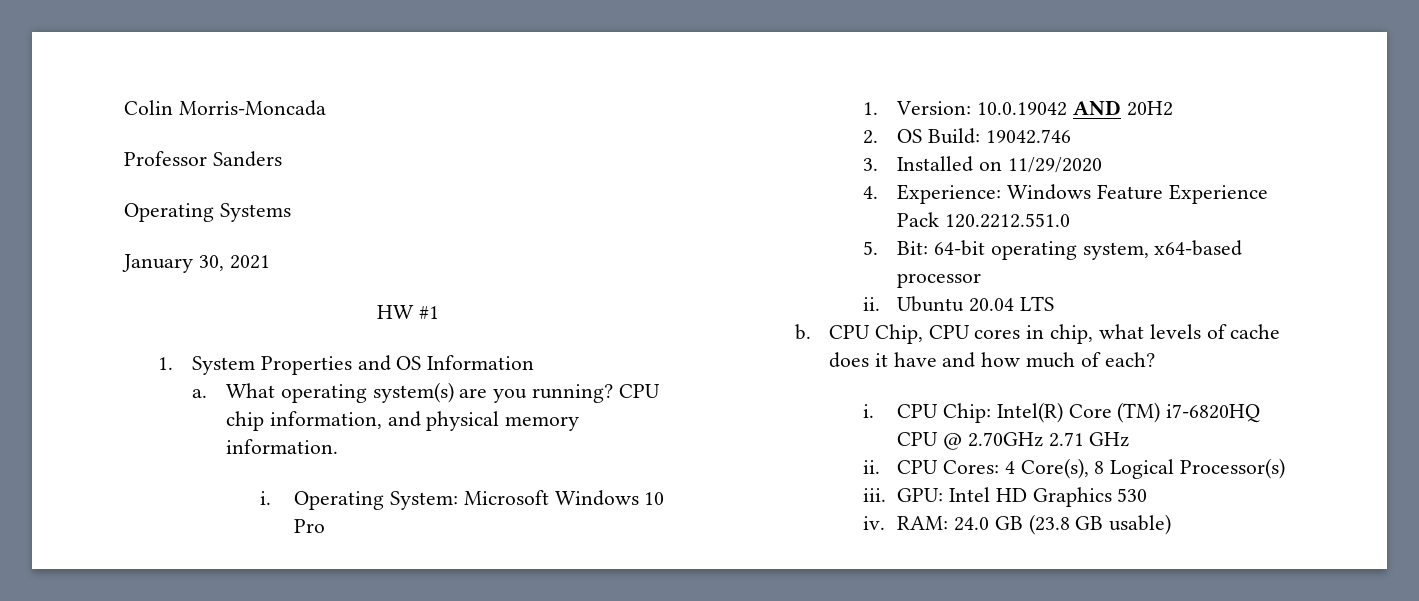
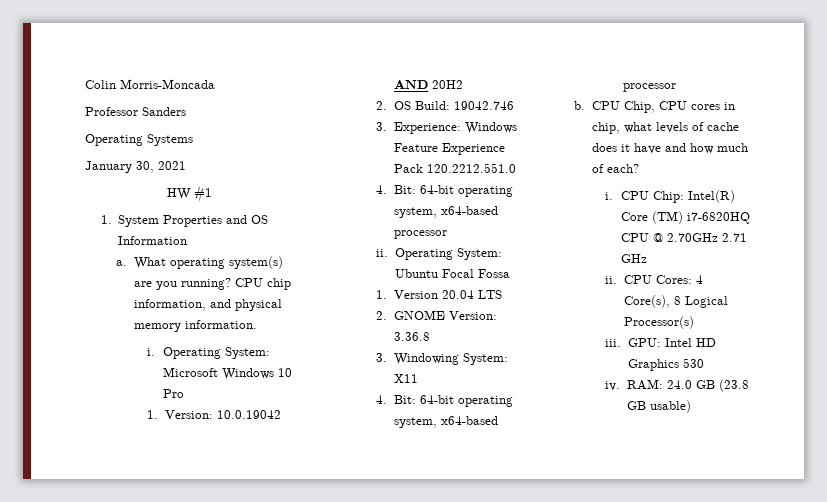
- 3. Installed on 11/29/2020
- 4. Experience: Windows Feature Experience Pack 120.2212.551.0
- 5. Bit: 64-bit operating system, x64-based processor
+ 3. Experience: Windows Feature Experience Pack 120.2212.551.0
+ 4. Bit: 64-bit operating system, x64-based processor
- Ubuntu 20.04 LTS
+ Operating System: Ubuntu Focal Fossa
+ 1. Version 20.04 LTS
+ 2. GNOME Version: 3.36.8
+ 3. Windowing System: X11
+ 4. Bit: 64-bit operating system, x64-based processor

